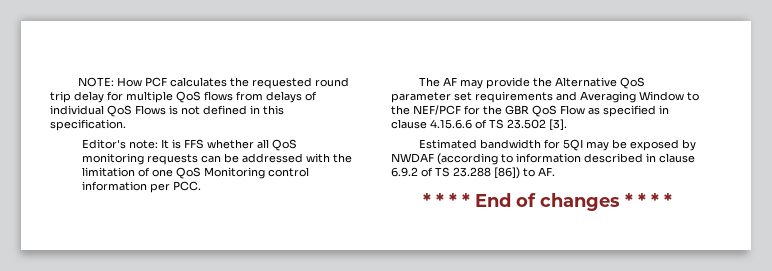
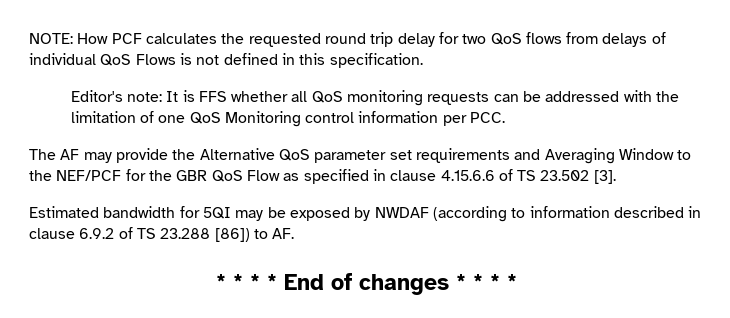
- NOTE: How PCF calculates the requested round trip delay for multiple QoS flows from delays of individual QoS Flows is not defined in this specification.
+ NOTE: How PCF calculates the requested round trip delay for two QoS flows from delays of individual QoS Flows is not defined in this specification.

